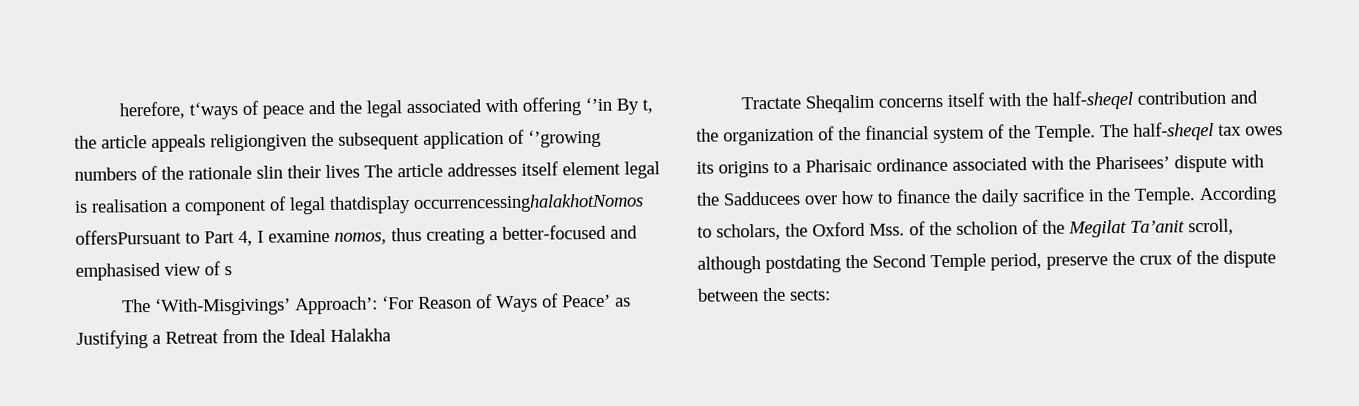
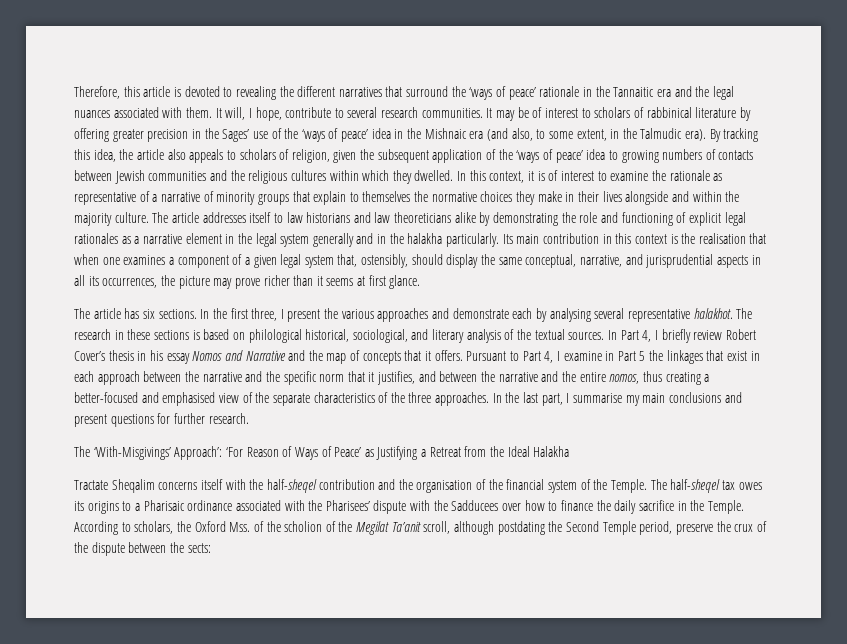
- herefore, t‘ways of peace and the legal associated with offering ‘’in By t, the article appeals religiongiven the subsequent application of ‘’growing numbers of the rationale slin their lives The article addresses itself element legal is realisation a component of legal thatdisplay occurrencessinghalakhotNomos offersPursuant to Part 4, I examine nomos, thus creating a better-focused and emphasised view of s
+ Therefore, this article is devoted to revealing the different narratives that surround the ‘ways of peace’ rationale in the Tannaitic era and the legal nuances associated with them. It will, I hope, contribute to several research communities. It may be of interest to scholars of rabbinical literature by offering greater precision in the Sages’ use of the ‘ways of peace’ idea in the Mishnaic era (and also, to some extent, in the Talmudic era). By tracking this idea, the article also appeals to scholars of religion, given the subsequent application of the ‘ways of peace’ idea to growing numbers of contacts between Jewish communities and the religious cultures within which they dwelled. In this context, it is of interest to examine the rationale as representative of a narrative of minority groups that explain to themselves the normative choices they make in their lives alongside and within the majority culture. The article addresses itself to law historians and law theoreticians alike by demonstrating the role and functioning of explicit legal rationales as a narrative element in the legal system generally and in the halakha particularly. Its main contribution in this context is the realisation that when one examines a component of a given legal system that, ostensibly, should display the same conceptual, narrative, and jurisprudential aspects in all its occurrences, the picture may prove richer than it seems at first glance.
+ The article has six sections. In the first three, I present the various approaches and demonstrate each by analysing several representative halakhot. The research in these sections is based on philological historical, sociological, and literary analysis of the textual sources. In Part 4, I briefly review Robert Cover’s thesis in his essay Nomos and Narrative and the map of concepts that it offers. Pursuant to Part 4, I examine in Part 5 the linkages that exist in each approach between the narrative and the specific norm that it justifies, and between the narrative and the entire nomos, thus creating a better-focused and emphasised view of the separate characteristics of the three approaches. In the last part, I summarise my main conclusions and present questions for further research.
- Tractate Sheqalim concerns itself with the half-sheqel contribution and the organization of the financial system of the Temple.
+ Tractate Sheqalim concerns itself with the half-sheqel contribution and the organisation of the financial system of the Temple.

